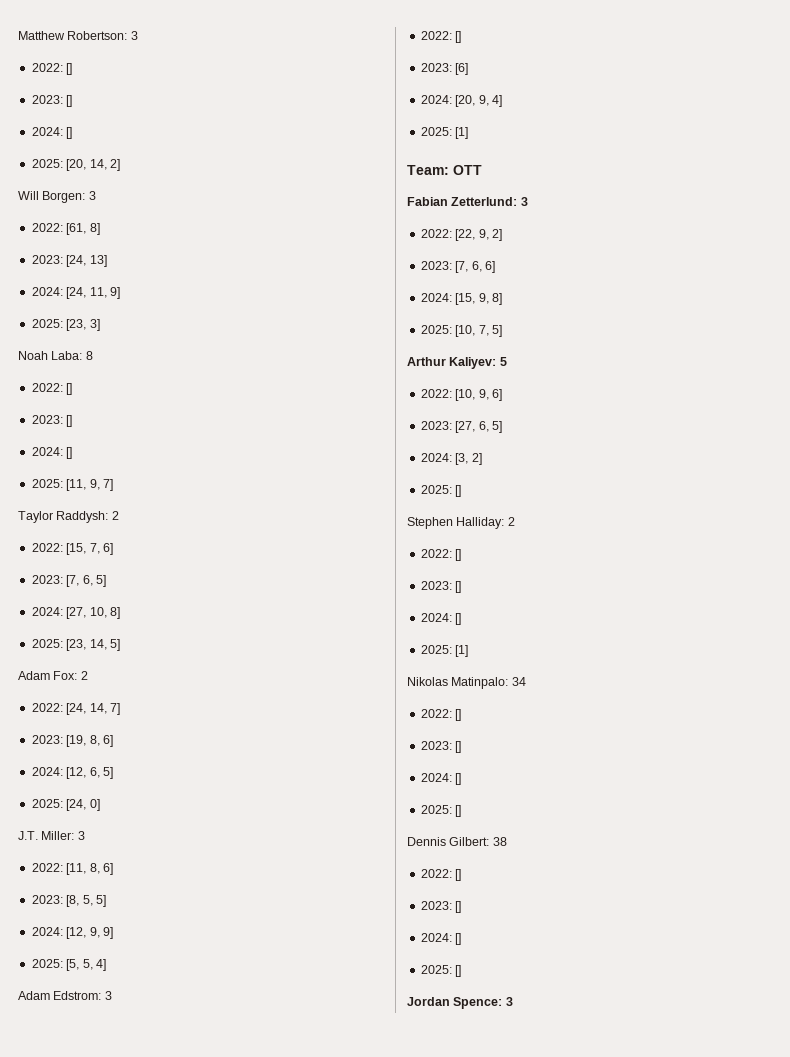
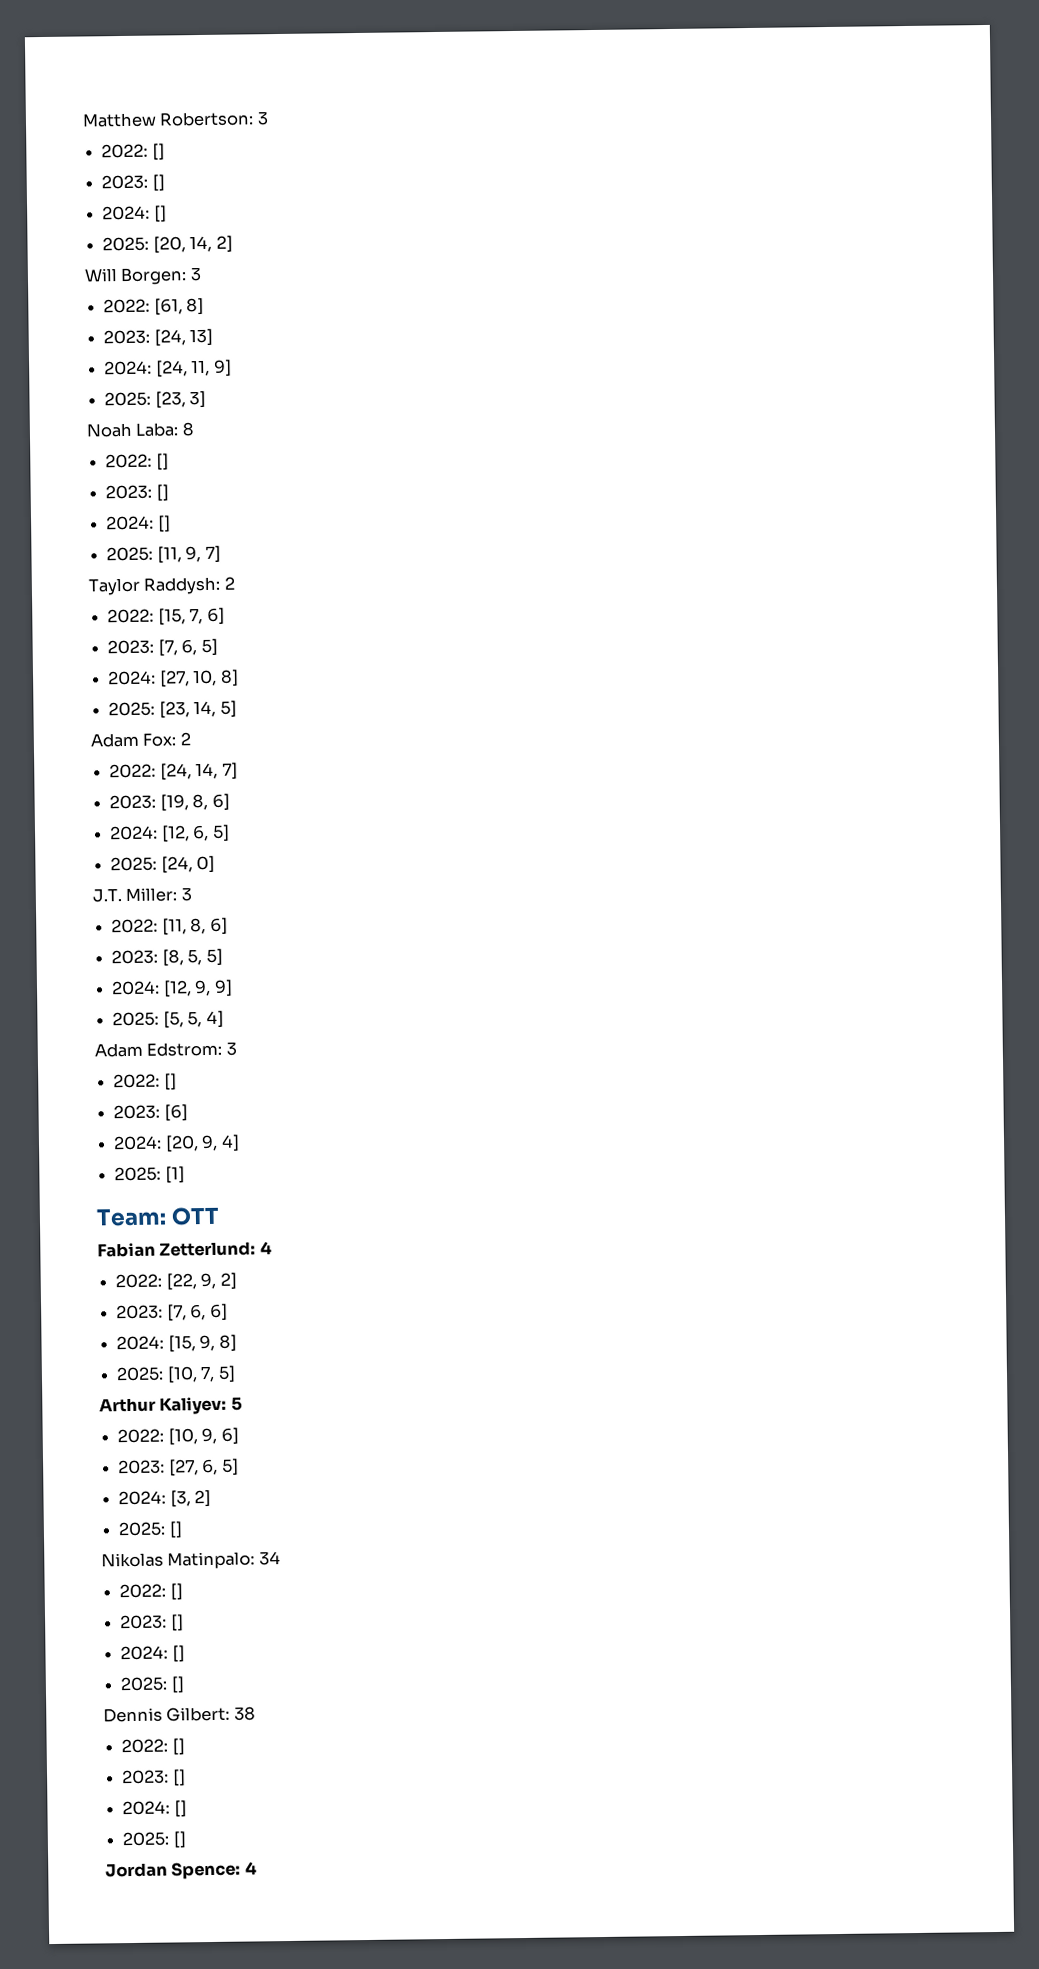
- Fabian Zetterlund: 3
+ Fabian Zetterlund: 4
- Stephen Halliday: 2
- 2022: []
- 2023: []
- 2024: []
- 2025: [1]
- Jordan Spence: 3
+ Jordan Spence: 4

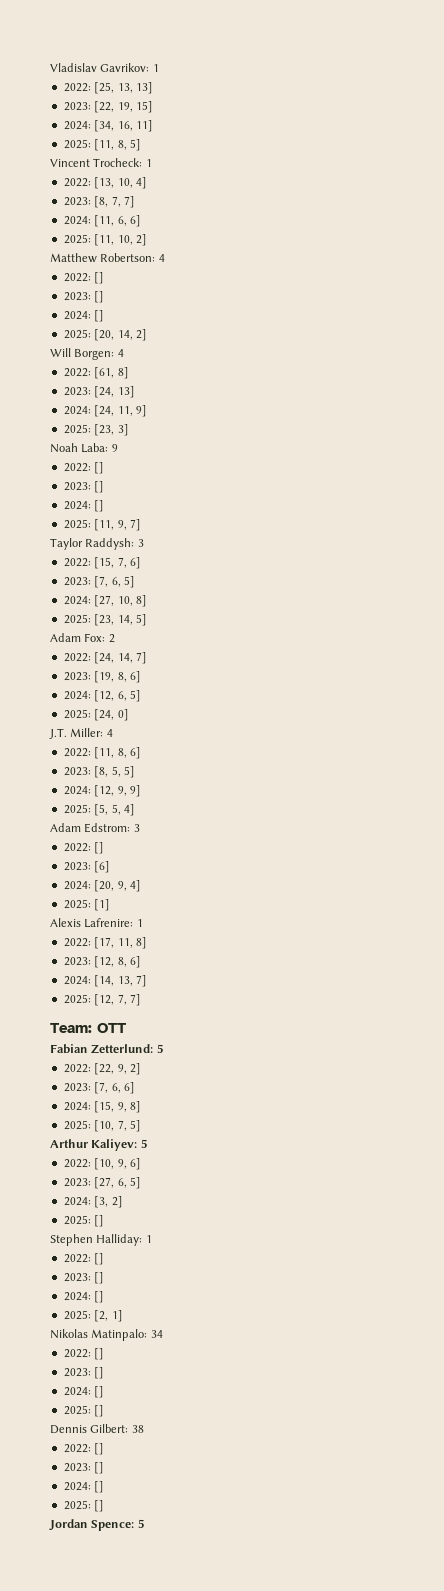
+ Vladislav Gavrikov: 1
+ 2022: [25, 13, 13]
+ 2023: [22, 19, 15]
+ 2024: [34, 16, 11]
+ 2025: [11, 8, 5]
+ Vincent Trocheck: 1
+ 2022: [13, 10, 4]
+ 2023: [8, 7, 7]
+ 2024: [11, 6, 6]
+ 2025: [11, 10, 2]
- Matthew Robertson: 3
+ Matthew Robertson: 4
- Will Borgen: 3
+ Will Borgen: 4
- Noah Laba: 8
+ Noah Laba: 9
- Taylor Raddysh: 2
+ Taylor Raddysh: 3
- J.T. Miller: 3
+ J.T. Miller: 4
+ Alexis Lafrenire: 1
+ 2022: [17, 11, 8]
+ 2023: [12, 8, 6]
+ 2024: [14, 13, 7]
+ 2025: [12, 7, 7]
- Fabian Zetterlund: 4
+ Fabian Zetterlund: 5
+ Stephen Halliday: 1
+ 2022: []
+ 2023: []
+ 2024: []
+ 2025: [2, 1]
- Jordan Spence: 4
+ Jordan Spence: 5

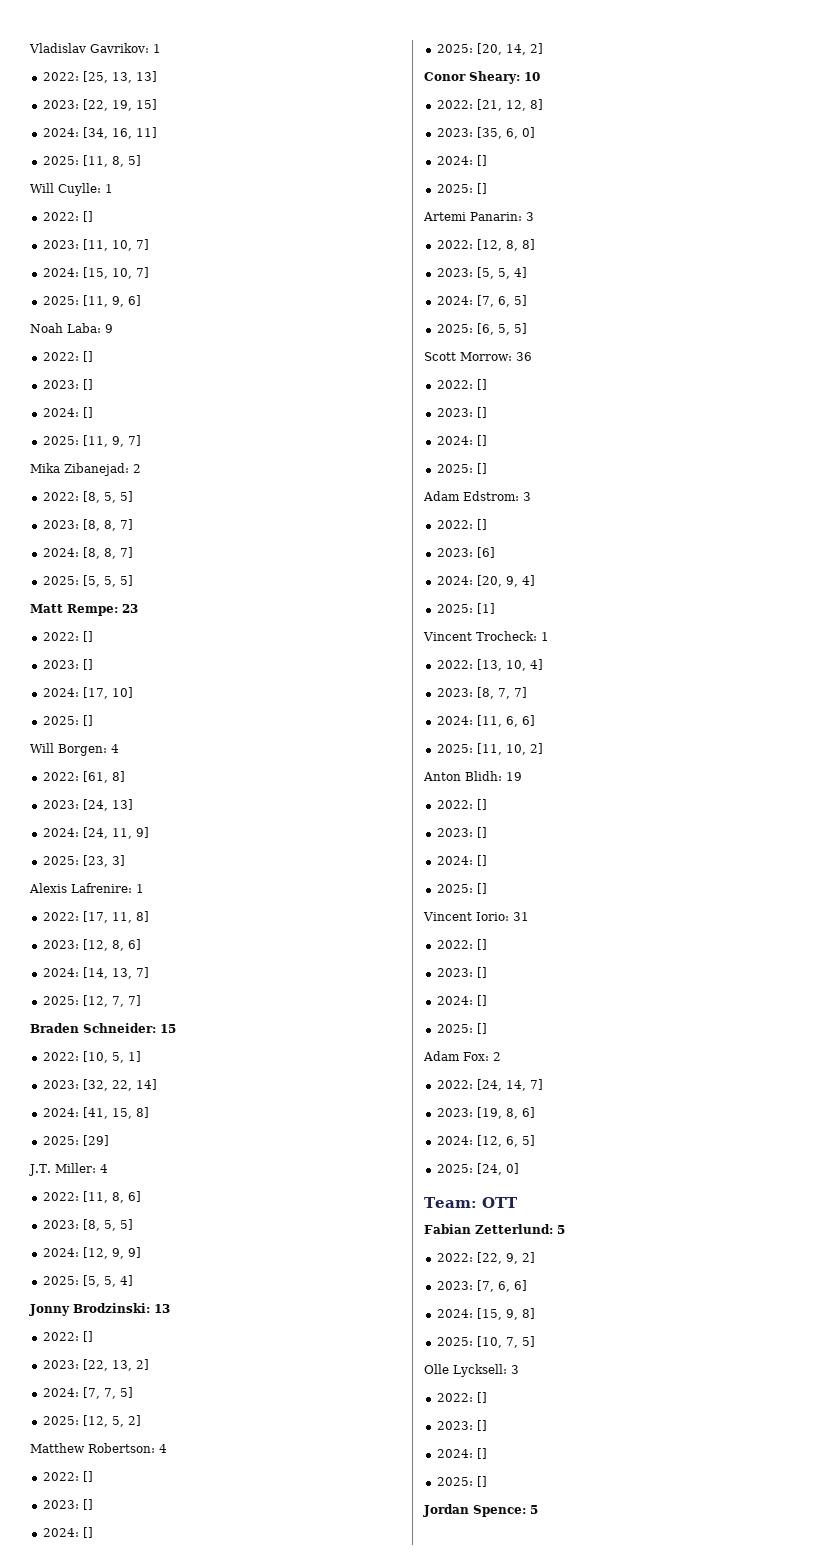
+ Will Cuylle: 1
+ 2022: []
+ 2023: [11, 10, 7]
+ 2024: [15, 10, 7]
+ 2025: [11, 9, 6]
+ Noah Laba: 9
+ 2022: []
+ 2023: []
+ 2024: []
+ 2025: [11, 9, 7]
+ Mika Zibanejad: 2
+ 2022: [8, 5, 5]
+ 2023: [8, 8, 7]
+ 2024: [8, 8, 7]
+ 2025: [5, 5, 5]
+ Matt Rempe: 23
+ 2022: []
+ 2023: []
+ 2024: [17, 10]
+ 2025: []
+ Will Borgen: 4
+ 2022: [61, 8]
+ 2023: [24, 13]
+ 2024: [24, 11, 9]
+ 2025: [23, 3]
+ Alexis Lafrenire: 1
+ 2022: [17, 11, 8]
+ 2023: [12, 8, 6]
+ 2024: [14, 13, 7]
+ 2025: [12, 7, 7]
+ Braden Schneider: 15
+ 2022: [10, 5, 1]
+ 2023: [32, 22, 14]
+ 2024: [41, 15, 8]
+ 2025: [29]
+ J.T. Miller: 4
+ 2022: [11, 8, 6]
+ 2023: [8, 5, 5]
+ 2024: [12, 9, 9]
+ 2025: [5, 5, 4]
+ Jonny Brodzinski: 13
+ 2022: []
+ 2023: [22, 13, 2]
+ 2024: [7, 7, 5]
+ 2025: [12, 5, 2]
+ Matthew Robertson: 4
+ 2022: []
+ 2023: []
+ 2024: []
+ 2025: [20, 14, 2]
+ Conor Sheary: 10
+ 2022: [21, 12, 8]
+ 2023: [35, 6, 0]
+ 2024: []
+ 2025: []
+ Artemi Panarin: 3
+ 2022: [12, 8, 8]
+ 2023: [5, 5, 4]
+ 2024: [7, 6, 5]
+ 2025: [6, 5, 5]
+ Scott Morrow: 36
+ 2022: []
+ 2023: []
+ 2024: []
+ 2025: []
+ Adam Edstrom: 3
+ 2022: []
+ 2023: [6]
+ 2024: [20, 9, 4]
+ 2025: [1]
- Matthew Robertson: 4
+ Anton Blidh: 19
  2022: []
  2023: []
  2024: []
- 2025: [20, 14, 2]
- Will Borgen: 4
- 2022: [61, 8]
- 2023: [24, 13]
- 2024: [24, 11, 9]
- 2025: [23, 3]
- Noah Laba: 9
+ 2025: []
+ Vincent Iorio: 31
  2022: []
  2023: []
  2024: []
- 2025: [11, 9, 7]
- Taylor Raddysh: 3
- 2022: [15, 7, 6]
- 2023: [7, 6, 5]
- 2024: [27, 10, 8]
- 2025: [23, 14, 5]
+ 2025: []
- J.T. Miller: 4
- 2022: [11, 8, 6]
- 2023: [8, 5, 5]
- 2024: [12, 9, 9]
- 2025: [5, 5, 4]
- Adam Edstrom: 3
- 2022: []
- 2023: [6]
- 2024: [20, 9, 4]
- 2025: [1]
- Alexis Lafrenire: 1
- 2022: [17, 11, 8]
- 2023: [12, 8, 6]
- 2024: [14, 13, 7]
- 2025: [12, 7, 7]
- Arthur Kaliyev: 5
- 2022: [10, 9, 6]
- 2023: [27, 6, 5]
- 2024: [3, 2]
- 2025: []
- Stephen Halliday: 1
- 2022: []
- 2023: []
- 2024: []
- 2025: [2, 1]
- Nikolas Matinpalo: 34
- 2022: []
- 2023: []
- 2024: []
- 2025: []
- Dennis Gilbert: 38
+ Olle Lycksell: 3

